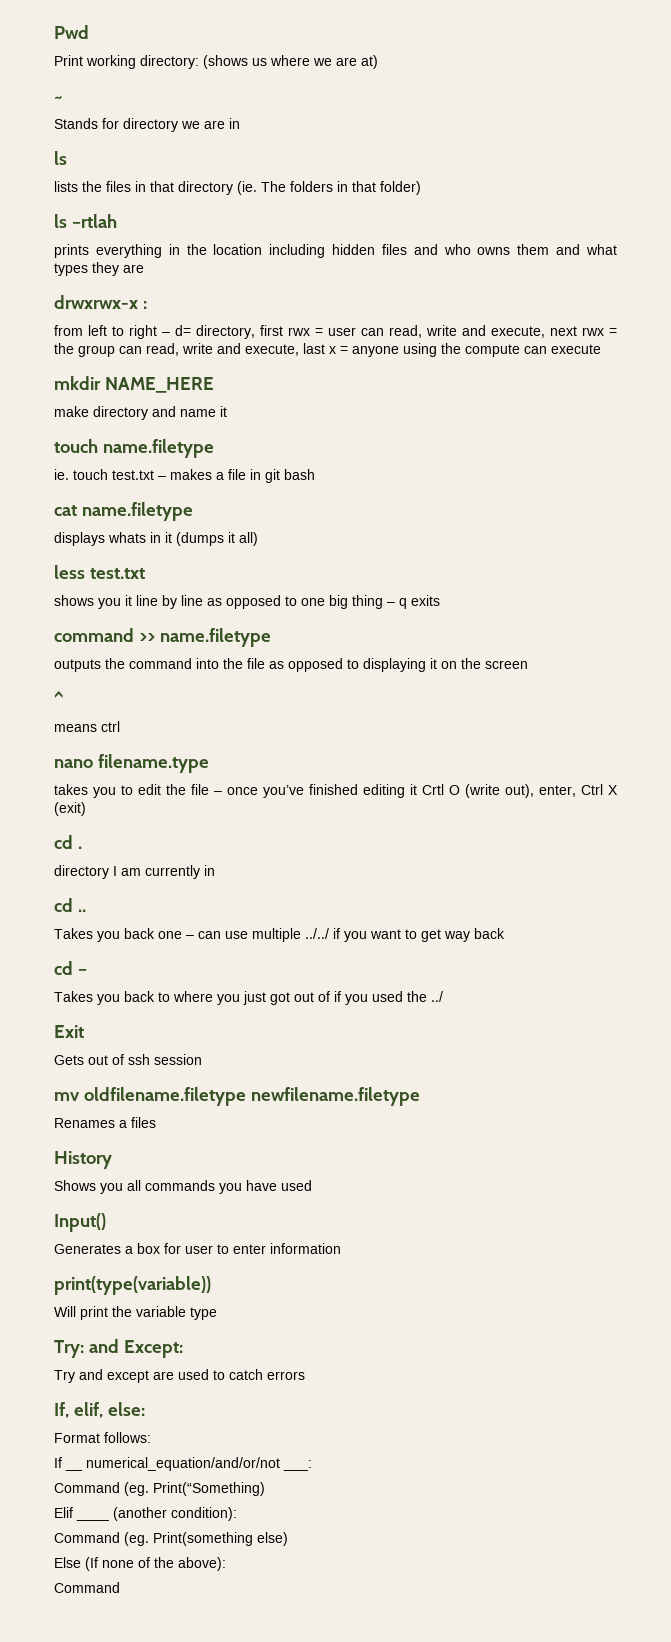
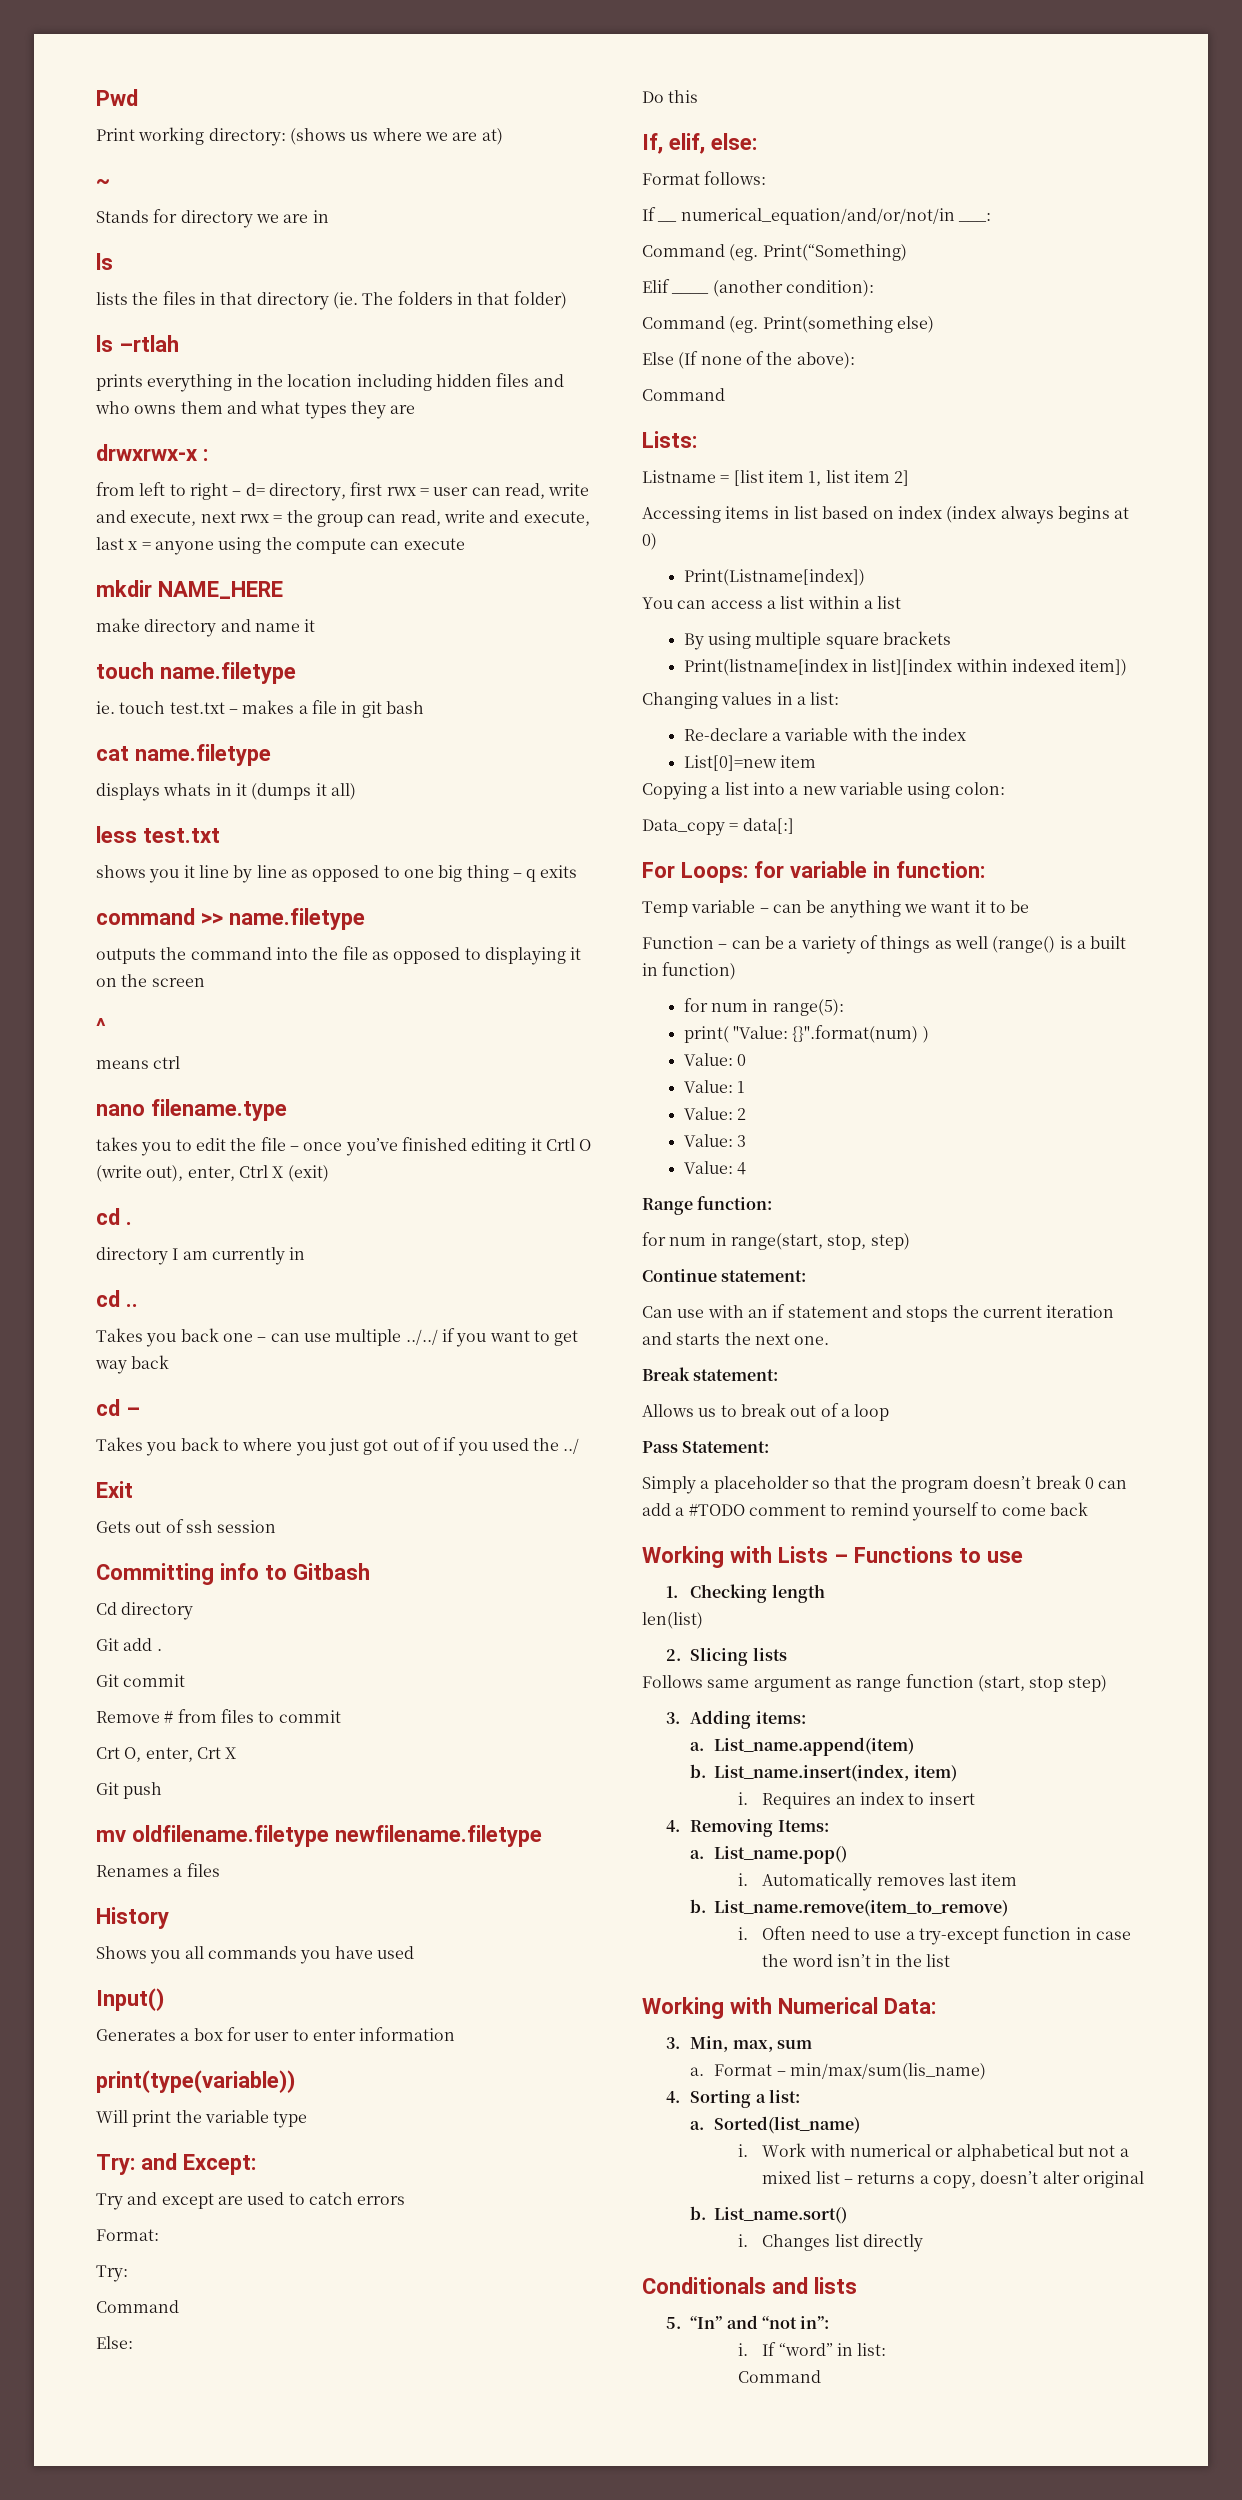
+ Committing info to Gitbash
+ Cd directory
+ Git add .
+ Git commit
+ Remove # from files to commit
+ Crt O, enter, Crt X
+ Git push
+ Format:
+ Try:
+ Command
+ Else:
+ Do this
- If __ numerical_equation/and/or/not ___:
+ If __ numerical_equation/and/or/not/in ___:
+ Lists:
+ Listname = [list item 1, list item 2]
+ Accessing items in list based on index (index always begins at 0)
+ Print(Listname[index])
+ You can access a list within a list
+ By using multiple square brackets
+ Print(listname[index in list][index within indexed item])
+ Changing values in a list:
+ Re-declare a variable with the index
+ List[0]=new item
+ Copying a list into a new variable using colon:
+ Data_copy = data[:]
+ For Loops: for variable in function:
+ Temp variable – can be anything we want it to be
+ Function – can be a variety of things as well (range() is a built in function)
+ for num in range(5):
+ print( "Value: {}".format(num) )
+ Value: 0
+ Value: 1
+ Value: 2
+ Value: 3
+ Value: 4
+ Range function:
+ for num in range(start, stop, step)
+ Continue statement:
+ Can use with an if statement and stops the current iteration and starts the next one.
+ Break statement:
+ Allows us to break out of a loop
+ Pass Statement:
+ Simply a placeholder so that the program doesn’t break 0 can add a #TODO comment to remind yourself to come back
+ Working with Lists – Functions to use
+ 1. Checking length
+ len(list)
+ 2. Slicing lists
+ Follows same argument as range function (start, stop step)
+ 3. Adding items:
+ a. List_name.append(item)
+ b. List_name.insert(index, item)
+ i. Requires an index to insert
+ 4. Removing Items:
+ a. List_name.pop()
+ i. Automatically removes last item
+ b. List_name.remove(item_to_remove)
+ i. Often need to use a try-except function in case the word isn’t in the list
+ Working with Numerical Data:
+ 3. Min, max, sum
+ a. Format – min/max/sum(lis_name)
+ 4. Sorting a list:
+ a. Sorted(list_name)
+ i. Work with numerical or alphabetical but not a mixed list – returns a copy, doesn’t alter original
+ b. List_name.sort()
+ i. Changes list directly
+ Conditionals and lists
+ 5. “In” and “not in”:
+ i. If “word” in list:
+ Command

